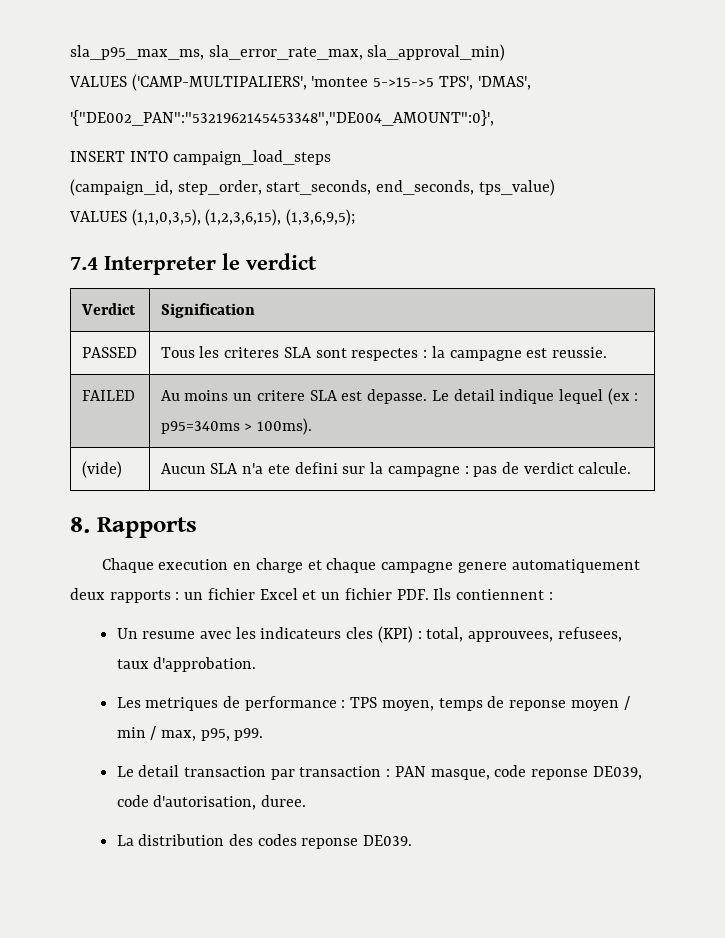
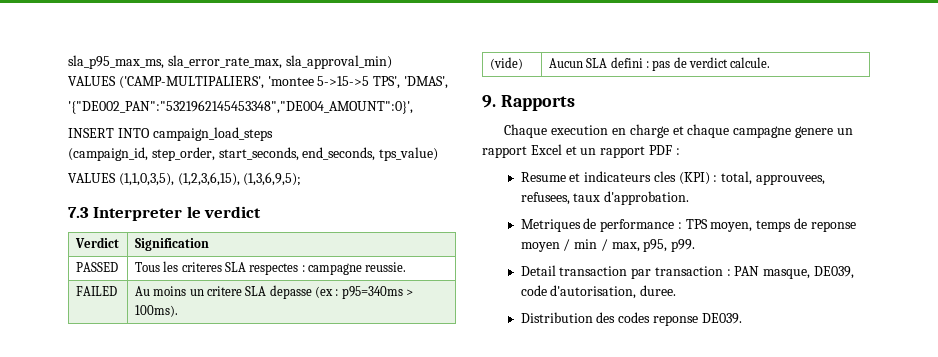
- 7.4 Interpreter le verdict
+ 7.3 Interpreter le verdict
- PASSED | Tous les criteres SLA sont respectes : la campagne est reussie.
+ PASSED | Tous les criteres SLA respectes : campagne reussie.
- FAILED | Au moins un critere SLA est depasse. Le detail indique lequel (ex : p95=340ms > 100ms).
+ FAILED | Au moins un critere SLA depasse (ex : p95=340ms > 100ms).
- (vide) | Aucun SLA n'a ete defini sur la campagne : pas de verdict calcule.
+ (vide) | Aucun SLA defini : pas de verdict calcule.
- 8. Rapports
+ 9. Rapports
- Chaque execution en charge et chaque campagne genere automatiquement deux rapports : un fichier Excel et un fichier PDF. Ils contiennent :
- Un resume avec les indicateurs cles (KPI) : total, approuvees, refusees, taux d'approbation.
+ Chaque execution en charge et chaque campagne genere un rapport Excel et un rapport PDF :
+ Resume et indicateurs cles (KPI) : total, approuvees, refusees, taux d'approbation.
- Les metriques de performance : TPS moyen, temps de reponse moyen / min / max, p95, p99.
+ Metriques de performance : TPS moyen, temps de reponse moyen / min / max, p95, p99.
- Le detail transaction par transaction : PAN masque, code reponse DE039, code d'autorisation, duree.
+ Detail transaction par transaction : PAN masque, DE039, code d'autorisation, duree.
- La distribution des codes reponse DE039.
+ Distribution des codes reponse DE039.

